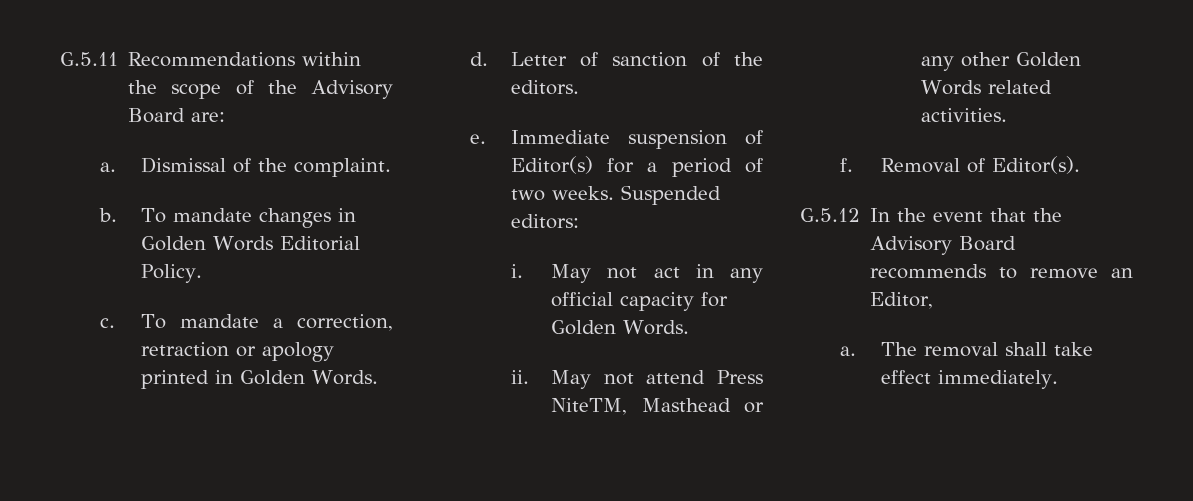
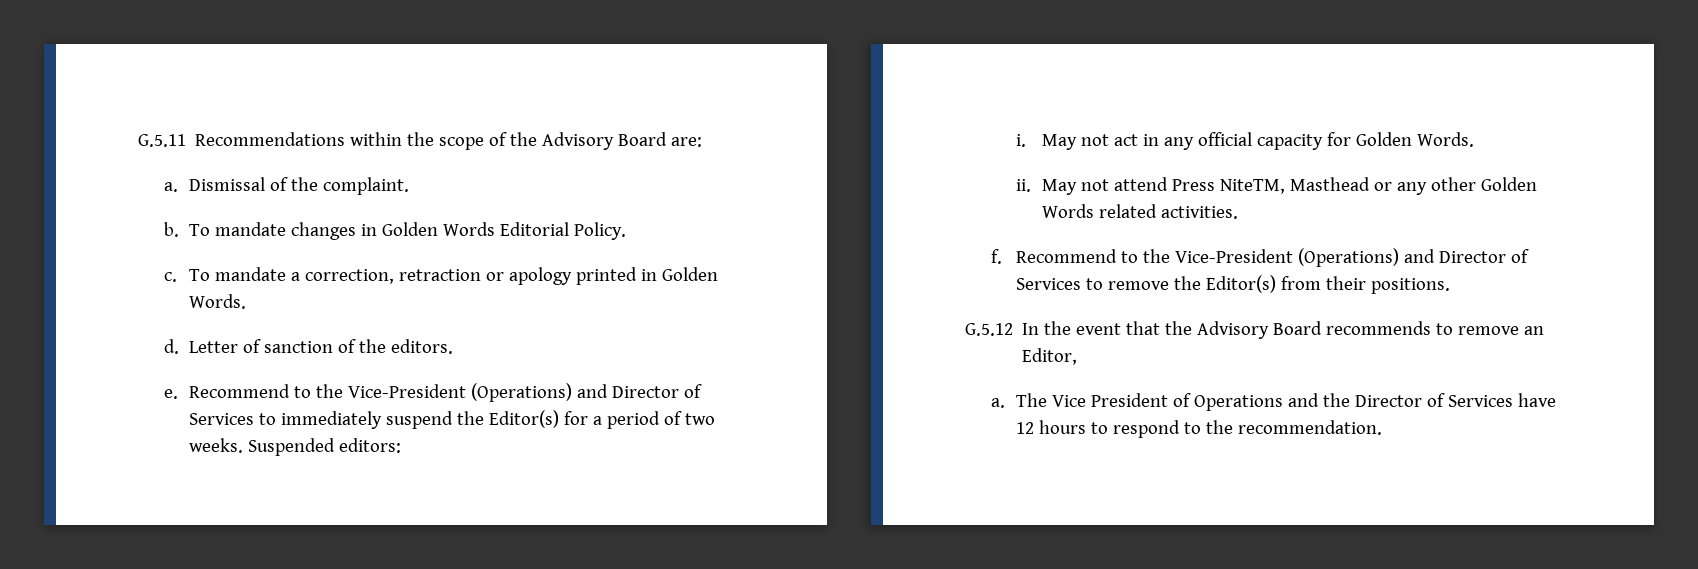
- Immediate suspension of Editor(s) for a period of two weeks.
+ Recommend to the Vice-President (Operations) and Director of Services to immediately suspend the Editor(s) for a period of two weeks.
- Removal of Editor(s).
+ Recommend to the Vice-President (Operations) and Director of Services to remove the Editor(s) from their positions.
- The removal shall take effect immediately.
+ The Vice President of Operations and the Director of Services have 12 hours to respond to the recommendation.

